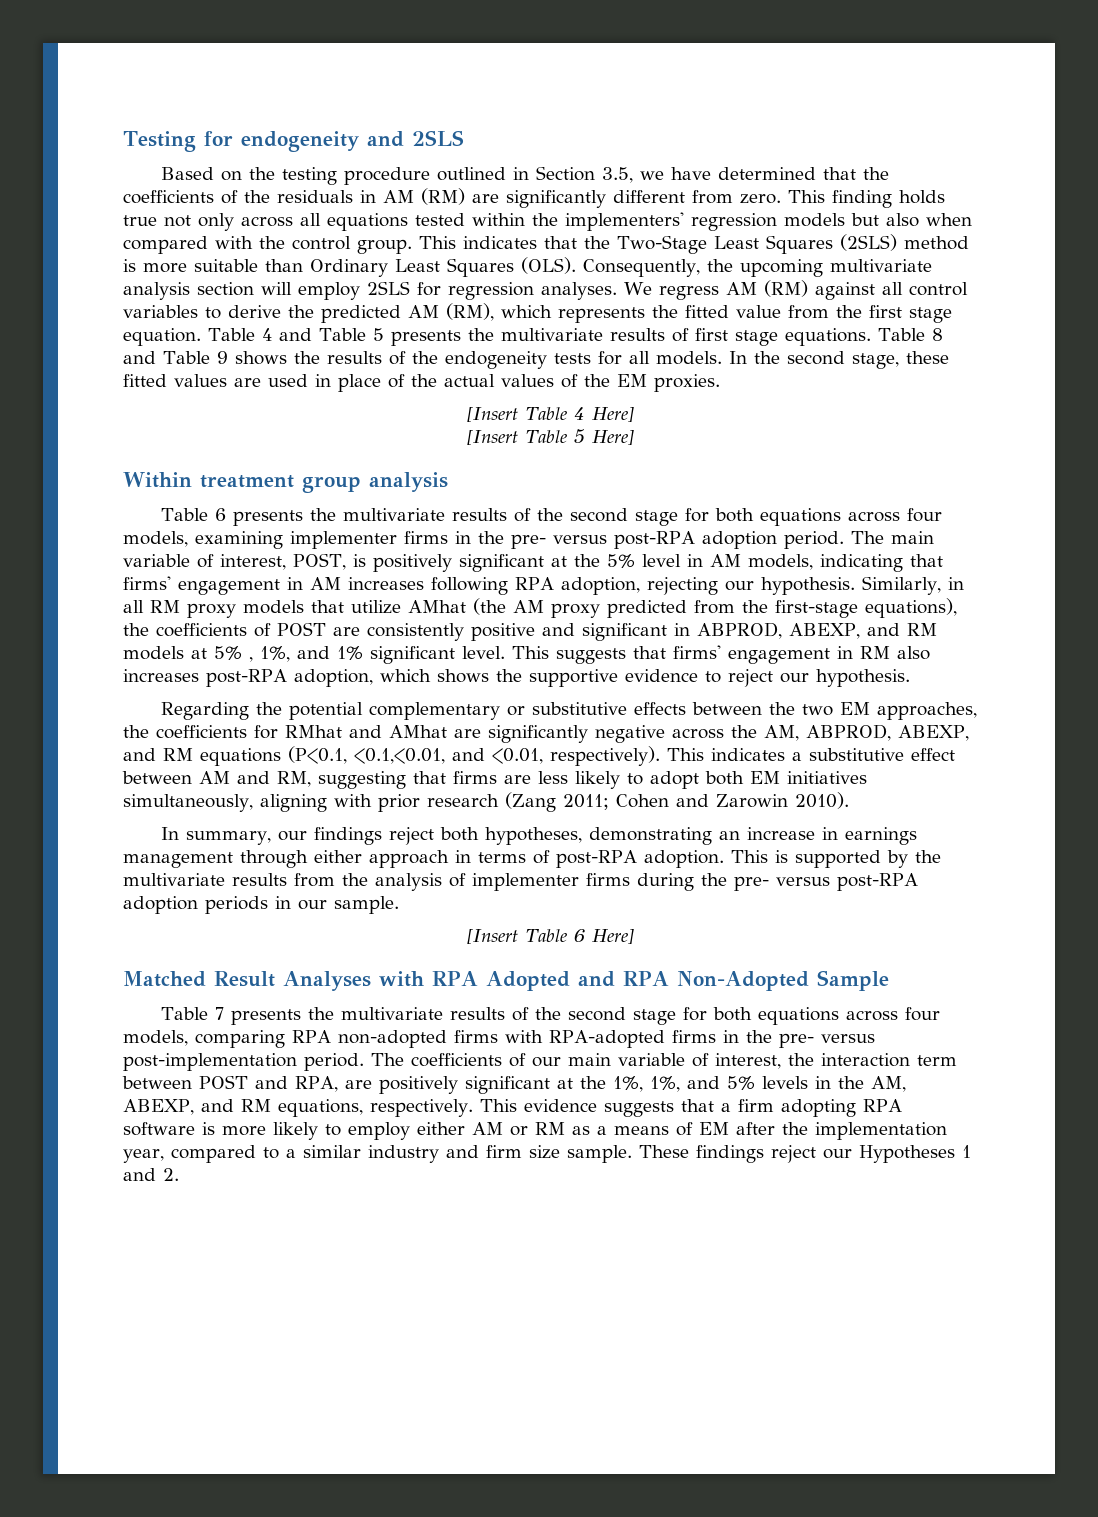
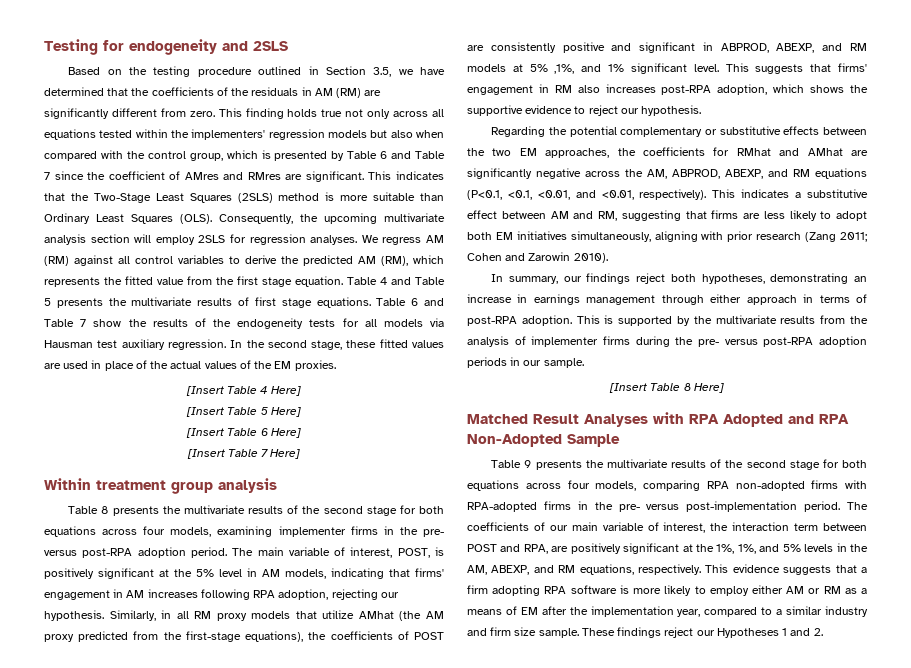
- This finding holds true not only across all equations tested within the implementers' regression models but also when compared with the control group.
+ This finding holds true not only across all equations tested within the implementers' regression models but also when compared with the control group, which is presented by Table 6 and Table 7 since the coefficient of AMres and RMres are significant.
- Table 8 and Table 9 shows the results of the endogeneity tests for all models.
+ Table 6 and Table 7 show the results of the endogeneity tests for all models via Hausman test auxiliary regression.
+ [Insert Table 6 Here]
+ [Insert Table 7 Here]
- Table 6 presents the multivariate results of the second stage for both equations across four models, examining implementer firms in the pre- versus post-RPA adoption period.
+ Table 8 presents the multivariate results of the second stage for both equations across four models, examining implementer firms in the pre- versus post-RPA adoption period.
- Similarly, in all RM proxy models that utilize AMhat (the AM proxy predicted from the first-stage equations), the coefficients of POST are consistently positive and significant in ABPROD, ABEXP, and RM models at 5% , 1%, and 1% significant level.
+ Similarly, in all RM proxy models that utilize AMhat (the AM proxy predicted from the first-stage equations), the coefficients of POST are consistently positive and significant in ABPROD, ABEXP, and RM models at 5% ,1%, and 1% significant level.
- Regarding the potential complementary or substitutive effects between the two EM approaches, the coefficients for RMhat and AMhat are significantly negative across the AM, ABPROD, ABEXP, and RM equations (P<0.1, <0.1,<0.01, and <0.01, respectively).
+ Regarding the potential complementary or substitutive effects between the two EM approaches, the coefficients for RMhat and AMhat are significantly negative across the AM, ABPROD, ABEXP, and RM equations (P<0.1, <0.1, <0.01, and <0.01, respectively).
- [Insert Table 6 Here]
+ [Insert Table 8 Here]
- Table 7 presents the multivariate results of the second stage for both equations across four models, comparing RPA non-adopted firms with RPA-adopted firms in the pre- versus post-implementation period.
+ Table 9 presents the multivariate results of the second stage for both equations across four models, comparing RPA non-adopted firms with RPA-adopted firms in the pre- versus post-implementation period.

